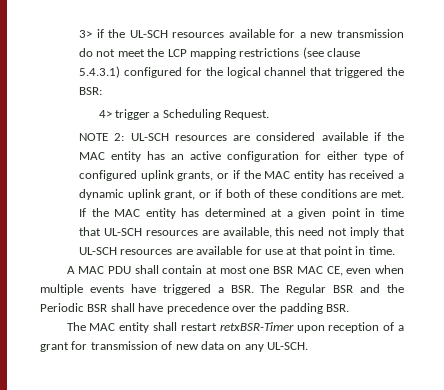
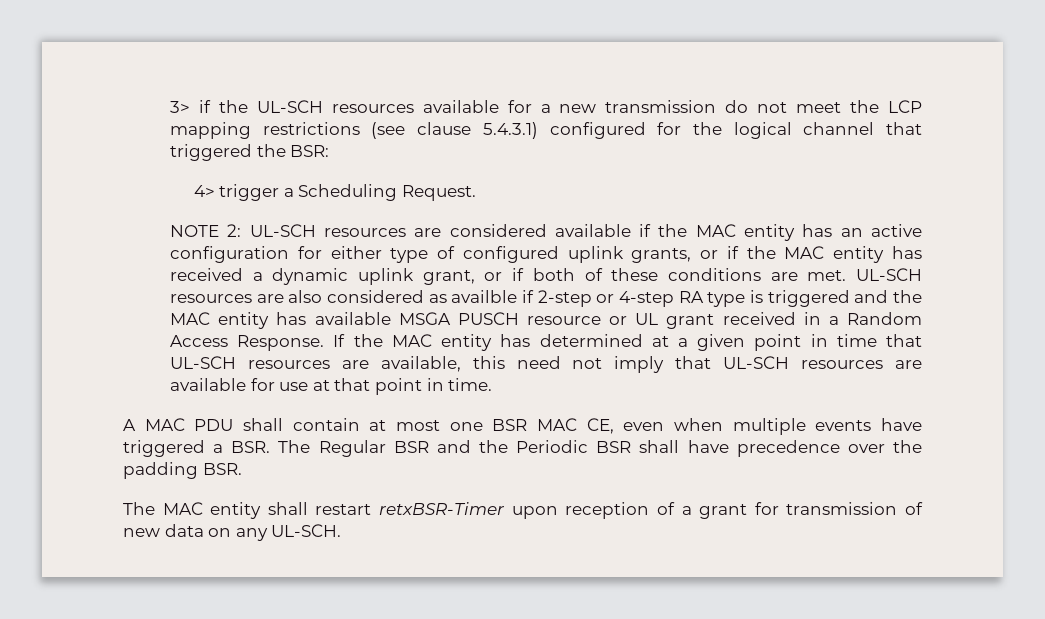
+ UL-SCH resources are also considered as availble if 2-step or 4-step RA type is triggered and the MAC entity has available MSGA PUSCH resource or UL grant received in a Random Access Response.

